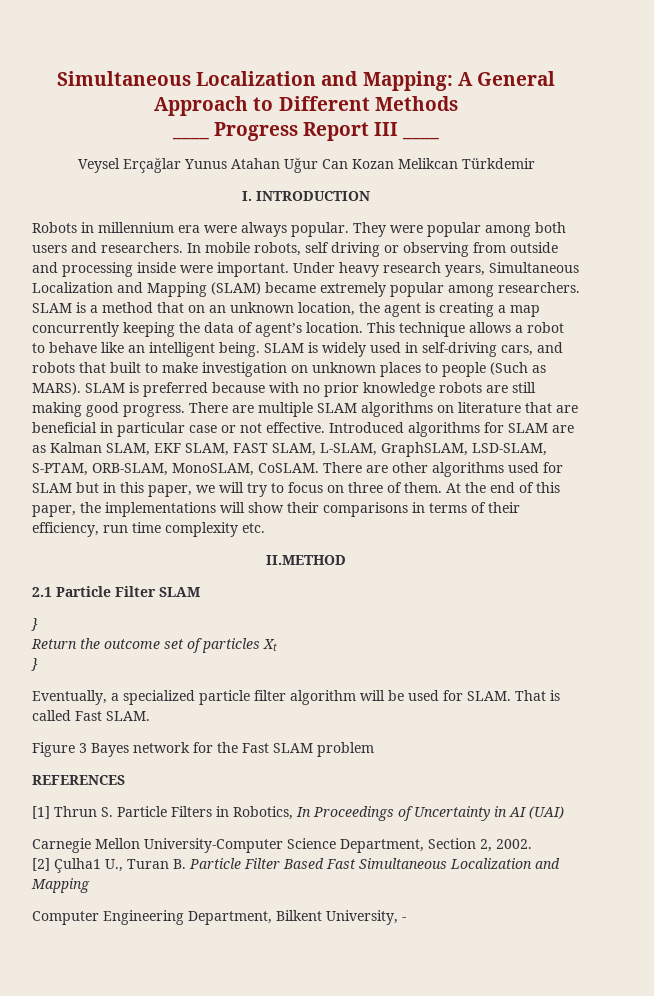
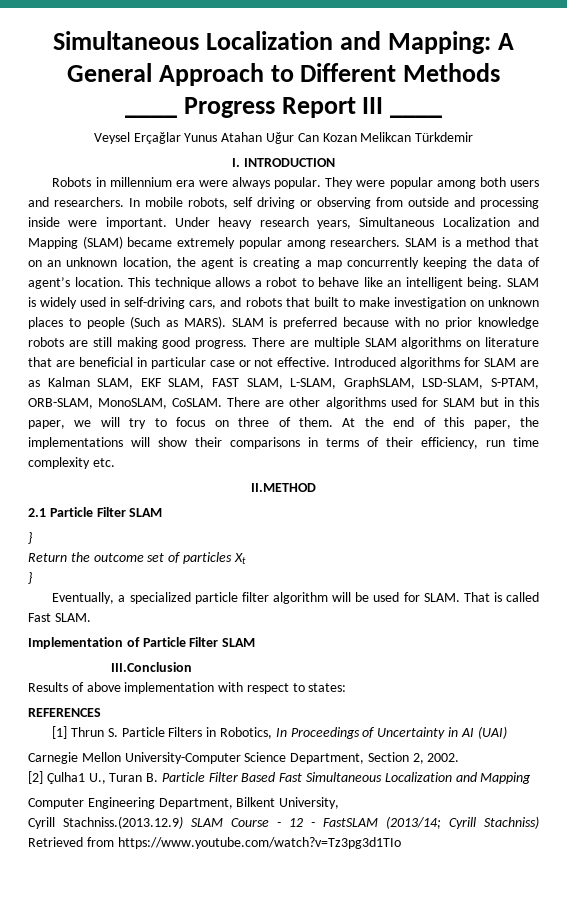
- Figure 3 Bayes network for the Fast SLAM problem
+ Implementation of Particle Filter SLAM
+ III.Conclusion
+ Results of above implementation with respect to states:
- Computer Engineering Department, Bilkent University, -
+ Computer Engineering Department, Bilkent University,
+ Cyrill Stachniss.(2013.12.9) SLAM Course - 12 - FastSLAM (2013/14; Cyrill Stachniss) Retrieved from https://www.youtube.com/watch?v=Tz3pg3d1TIo

